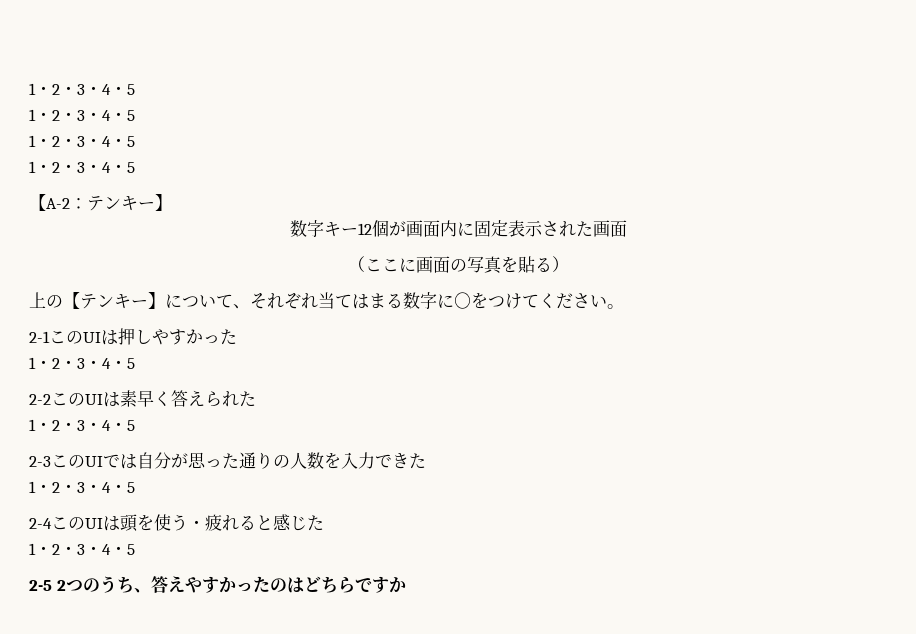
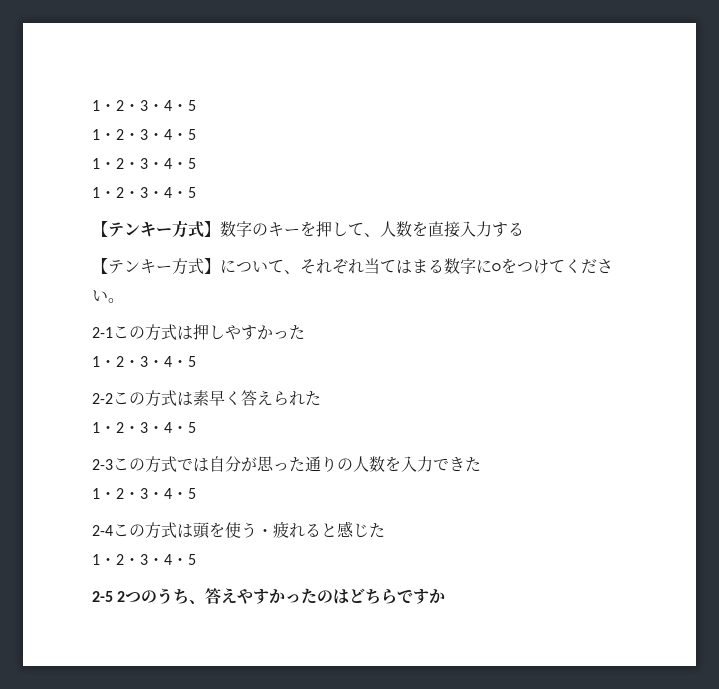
- 【A-2：テンキー】
- 数字キー12個が画面内に固定表示された画面
- （ここに画面の写真を貼る）
- 上の【テンキー】について、それぞれ当てはまる数字に○をつけてください。
+ 【テンキー方式】数字のキーを押して、人数を直接入力する
+ 【テンキー方式】について、それぞれ当てはまる数字に○をつけてください。
- 2-1このUIは押しやすかった
+ 2-1この方式は押しやすかった
- 2-2このUIは素早く答えられた
+ 2-2この方式は素早く答えられた
- 2-3このUIでは自分が思った通りの人数を入力できた
+ 2-3この方式では自分が思った通りの人数を入力できた
- 2-4このUIは頭を使う・疲れると感じた
+ 2-4この方式は頭を使う・疲れると感じた

